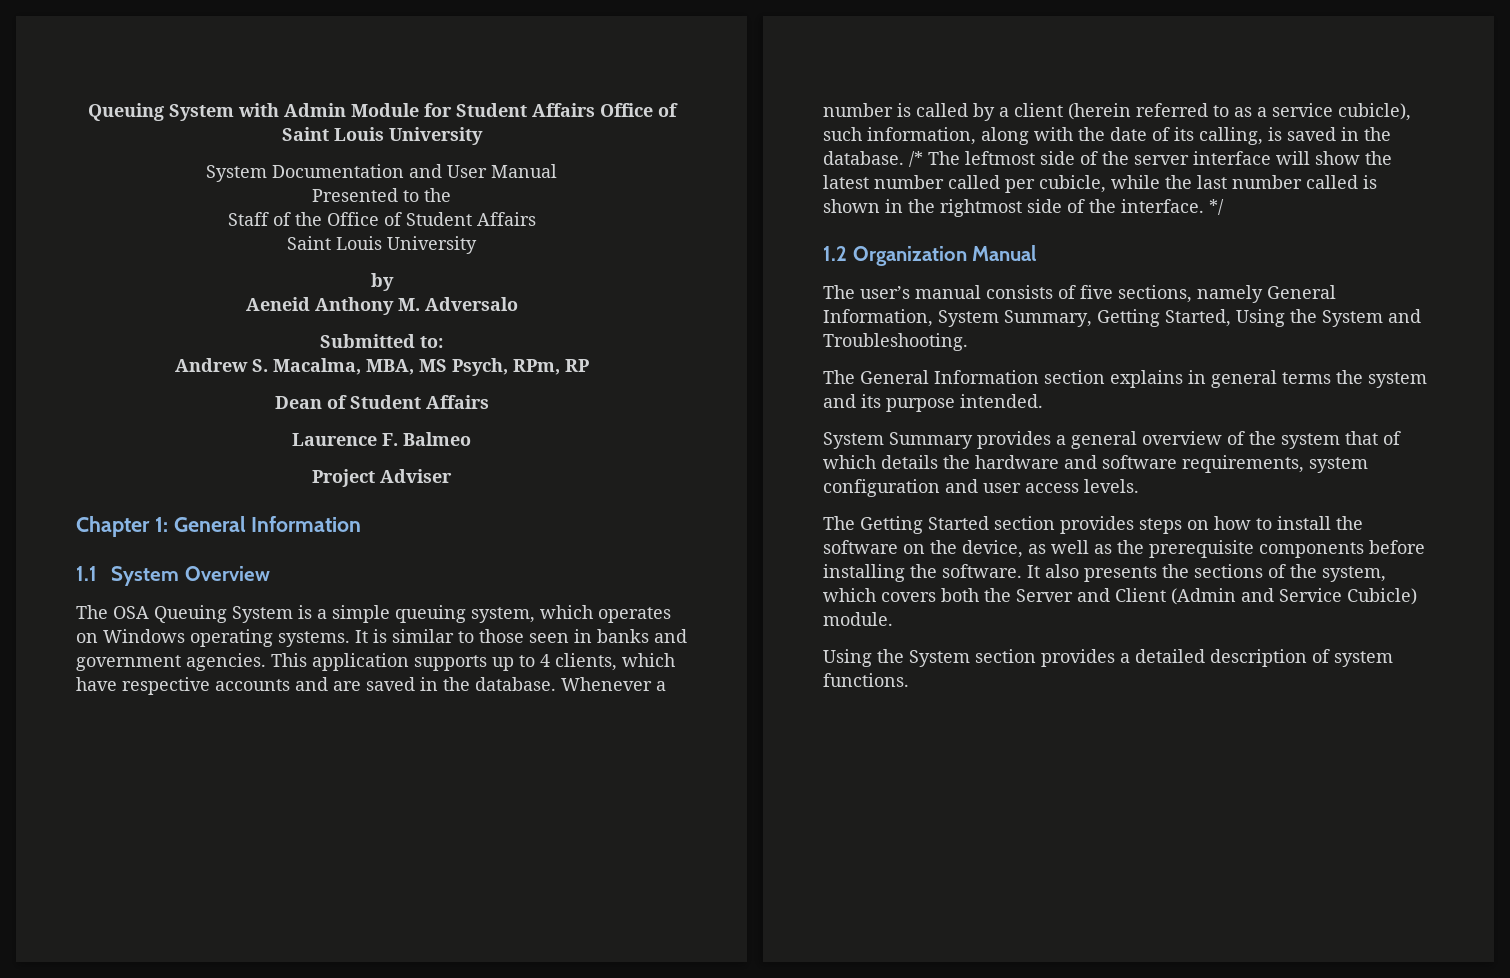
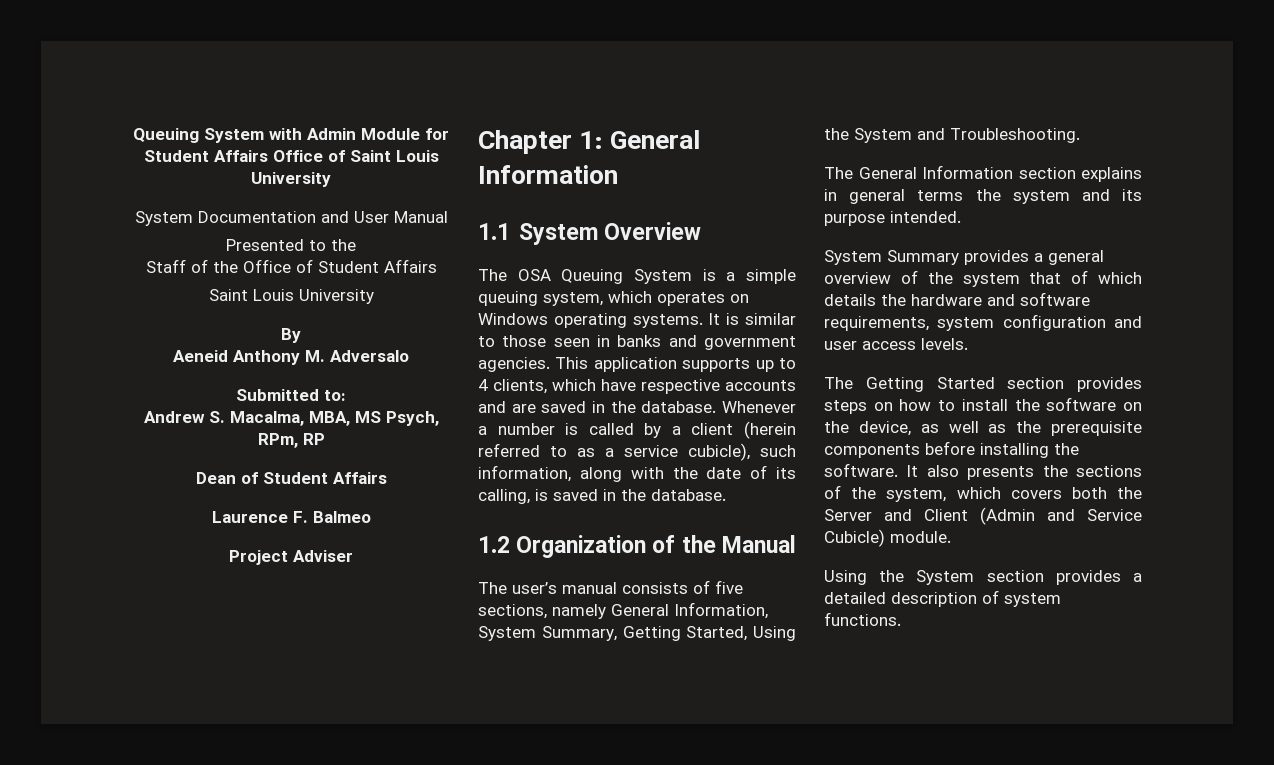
  Staff of the Office of Student Affairs
  Saint Louis University
- by
+ By
- /* The leftmost side of the server interface will show the latest number called per cubicle, while the last number called is shown in the rightmost side of the interface. */
- 1.2 Organization Manual
+ 1.2 Organization of the Manual

